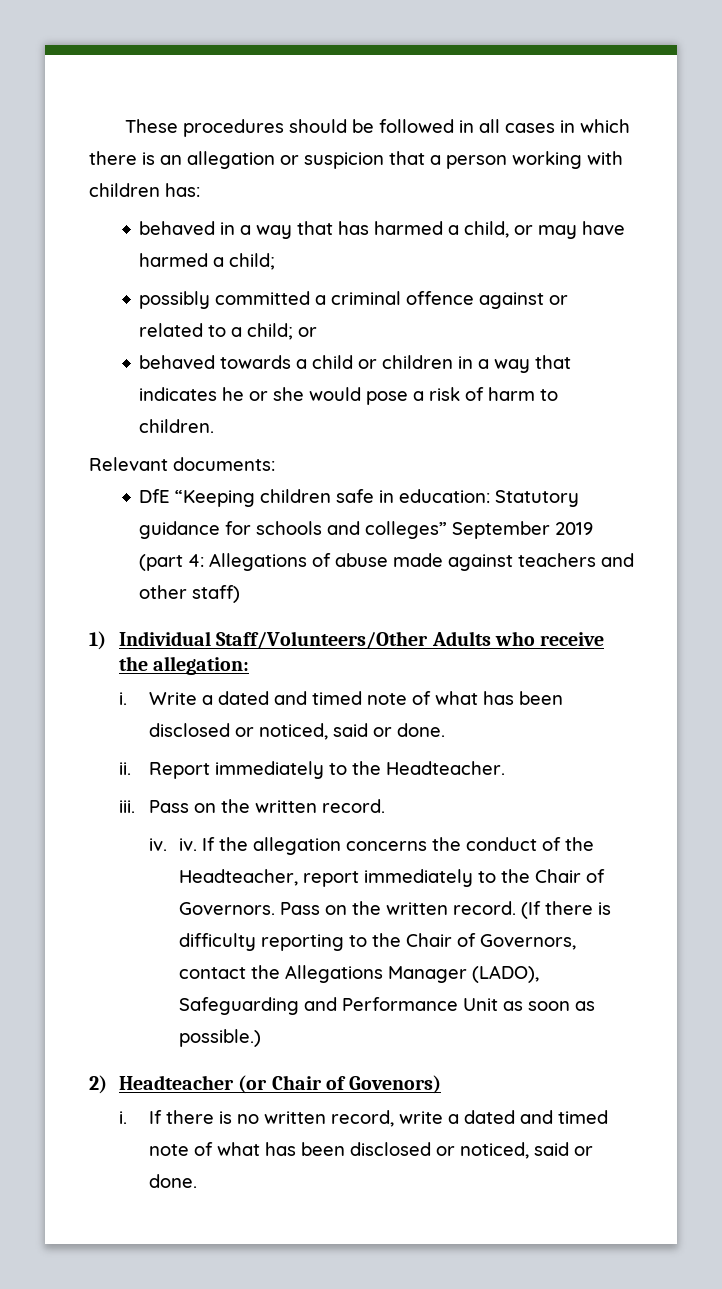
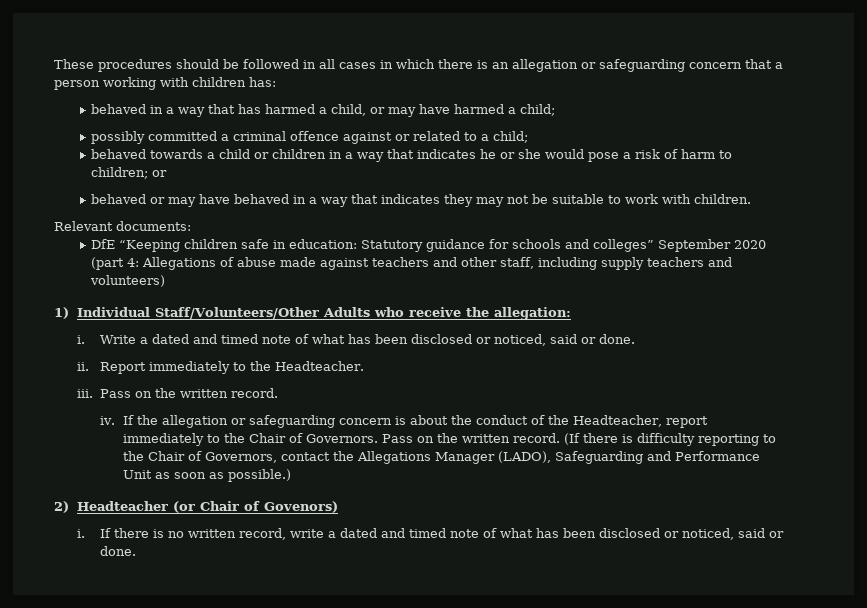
- These procedures should be followed in all cases in which there is an allegation or suspicion that a person working with children has:
+ These procedures should be followed in all cases in which there is an allegation or safeguarding concern that a person working with children has:
- possibly committed a criminal offence against or related to a child; or
+ possibly committed a criminal offence against or related to a child;
- behaved towards a child or children in a way that indicates he or she would pose a risk of harm to children.
+ behaved towards a child or children in a way that indicates he or she would pose a risk of harm to children; or
+ behaved or may have behaved in a way that indicates they may not be suitable to work with children.
- DfE “Keeping children safe in education: Statutory guidance for schools and colleges” September 2019 (part 4: Allegations of abuse made against teachers and other staff)
+ DfE “Keeping children safe in education: Statutory guidance for schools and colleges” September 2020 (part 4: Allegations of abuse made against teachers and other staff, including supply teachers and volunteers)
- iv. iv.
+ iv.
- If the allegation concerns the conduct of the Headteacher, report immediately to the Chair of Governors.
+ If the allegation or safeguarding concern is about the conduct of the Headteacher, report immediately to the Chair of Governors.

